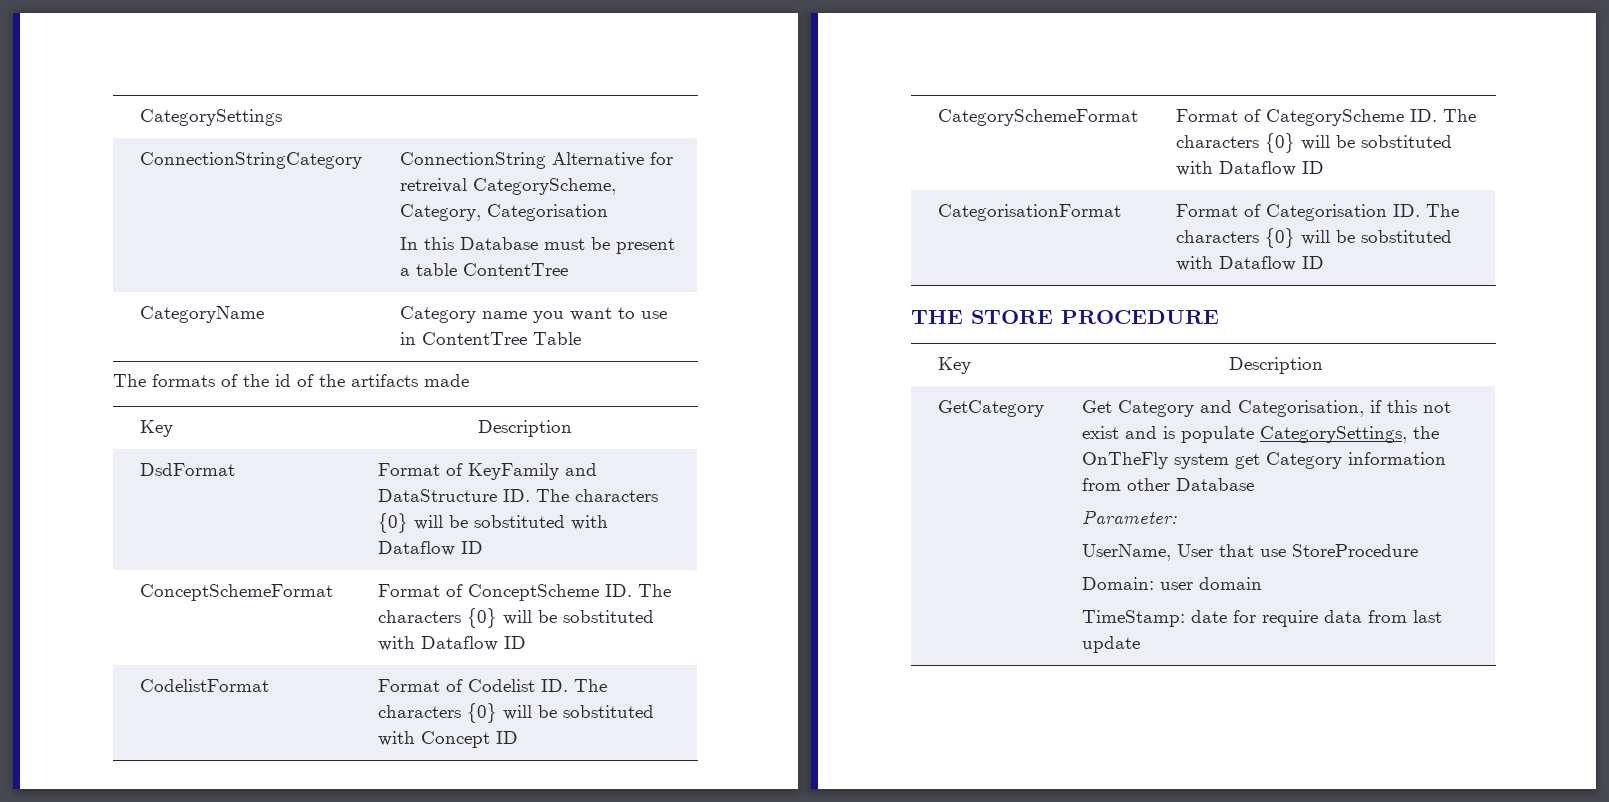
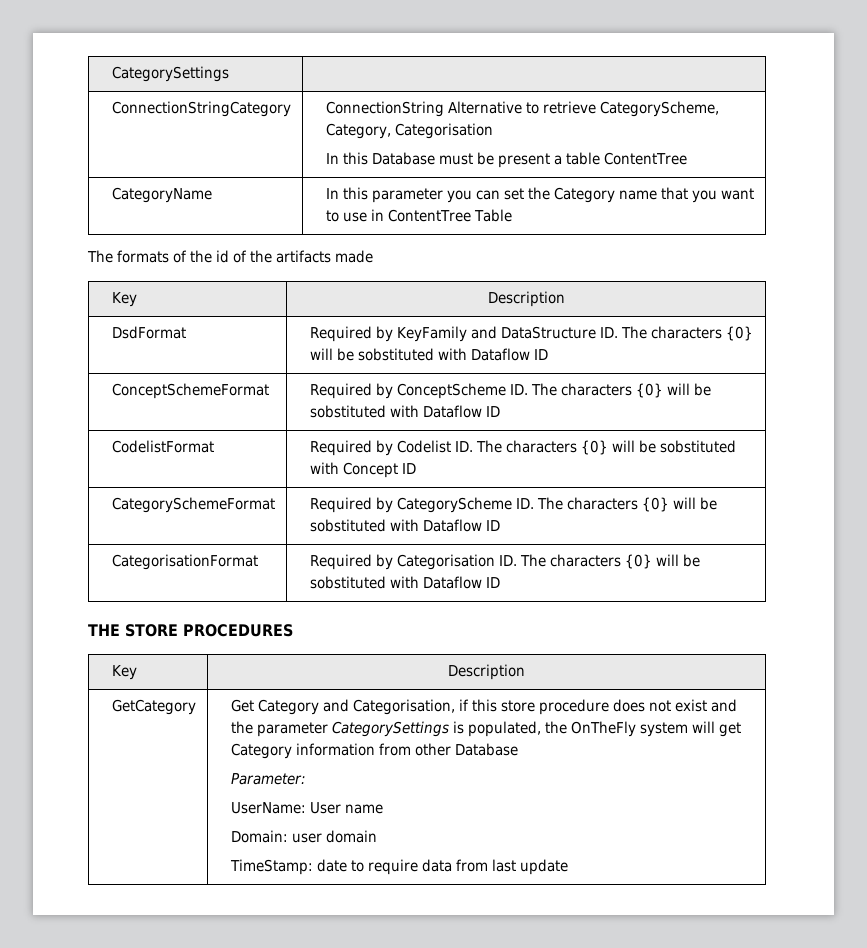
- ConnectionStringCategory | ConnectionString Alternative for retreival CategoryScheme, Category, Categorisation
+ ConnectionStringCategory | ConnectionString Alternative to retrieve CategoryScheme, Category, Categorisation
- CategoryName | Category name you want to use in ContentTree Table
+ CategoryName | In this parameter you can set the Category name that you want to use in ContentTree Table
- DsdFormat | Format of KeyFamily and DataStructure ID. The characters {0} will be sobstituted with Dataflow ID
+ DsdFormat | Required by KeyFamily and DataStructure ID. The characters {0} will be sobstituted with Dataflow ID
- ConceptSchemeFormat | Format of ConceptScheme ID. The characters {0} will be sobstituted with Dataflow ID
+ ConceptSchemeFormat | Required by ConceptScheme ID. The characters {0} will be sobstituted with Dataflow ID
- CodelistFormat | Format of Codelist ID. The characters {0} will be sobstituted with Concept ID
+ CodelistFormat | Required by Codelist ID. The characters {0} will be sobstituted with Concept ID
- CategorySchemeFormat | Format of CategoryScheme ID. The characters {0} will be sobstituted with Dataflow ID
+ CategorySchemeFormat | Required by CategoryScheme ID. The characters {0} will be sobstituted with Dataflow ID
- CategorisationFormat | Format of Categorisation ID. The characters {0} will be sobstituted with Dataflow ID
+ CategorisationFormat | Required by Categorisation ID. The characters {0} will be sobstituted with Dataflow ID
- THE STORE PROCEDURE
+ THE STORE PROCEDURES
- Get Category and Categorisation, if this not exist and is populate CategorySettings, the OnTheFly system get Category information from other Database
+ Get Category and Categorisation, if this store procedure does not exist and the parameter CategorySettings is populated, the OnTheFly system will get Category information from other Database
- UserName, User that use StoreProcedure
+ UserName: User name
- TimeStamp: date for require data from last update
+ TimeStamp: date to require data from last update

